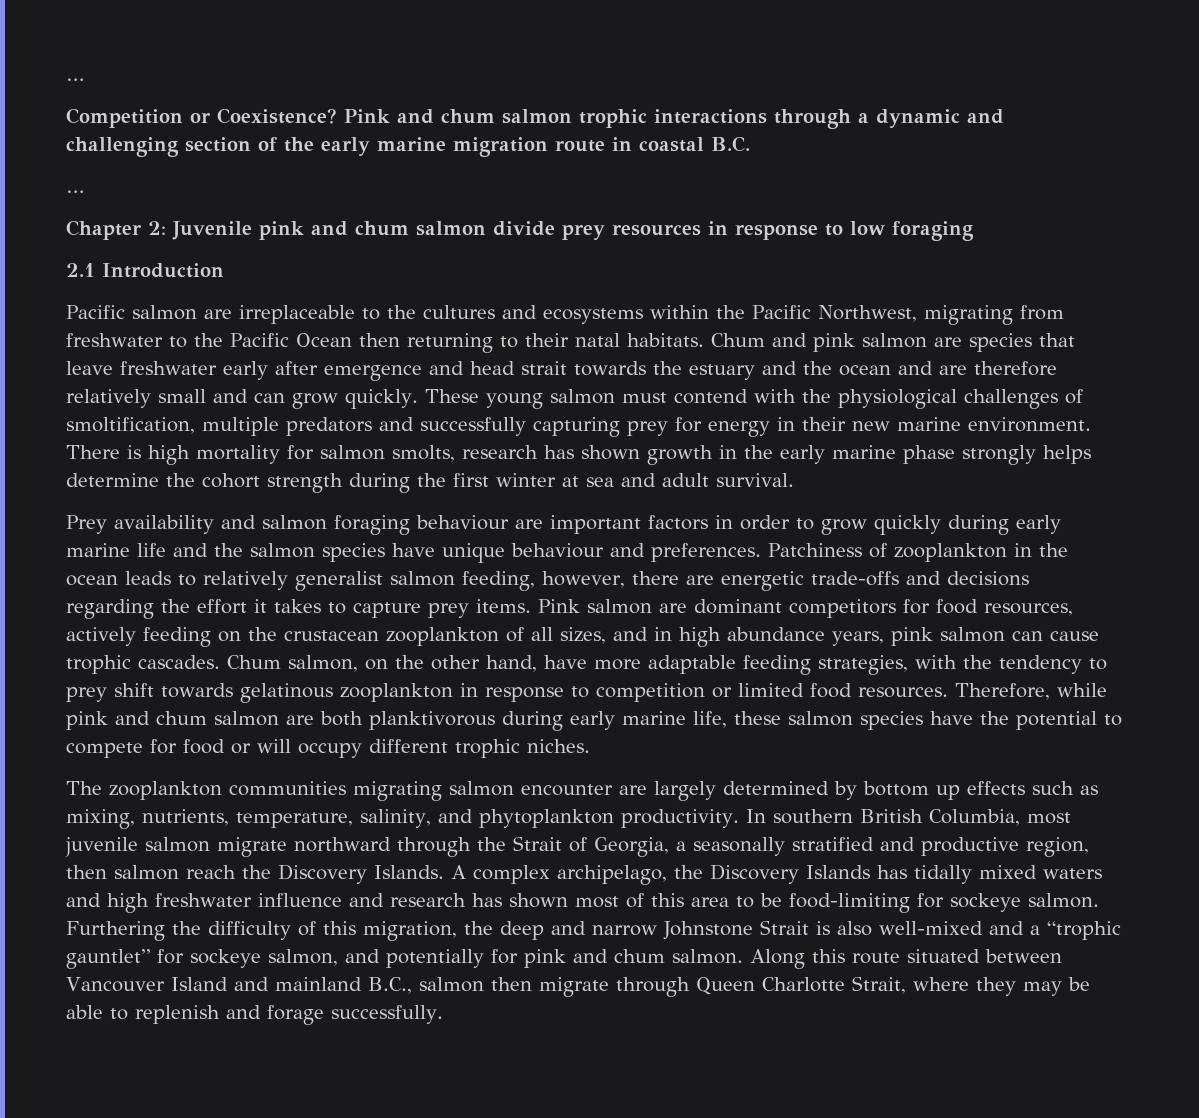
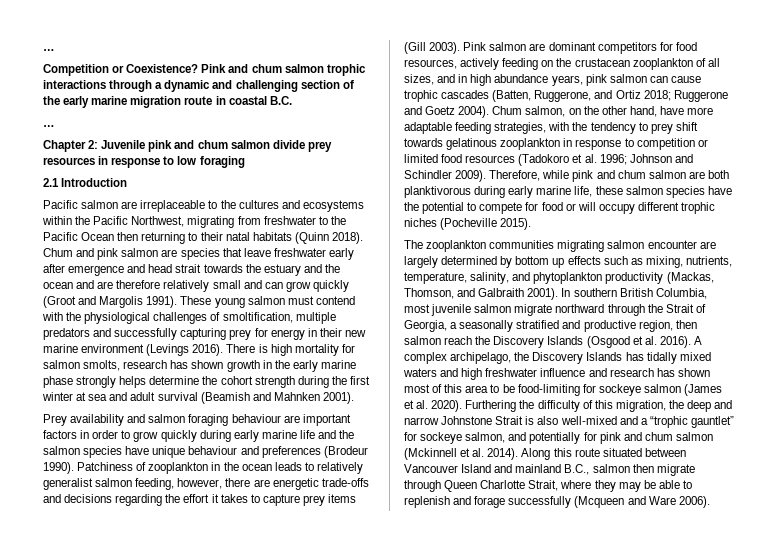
- Pacific salmon are irreplaceable to the cultures and ecosystems within the Pacific Northwest, migrating from freshwater to the Pacific Ocean then returning to their natal habitats.
+ Pacific salmon are irreplaceable to the cultures and ecosystems within the Pacific Northwest, migrating from freshwater to the Pacific Ocean then returning to their natal habitats (Quinn 2018).
- Chum and pink salmon are species that leave freshwater early after emergence and head strait towards the estuary and the ocean and are therefore relatively small and can grow quickly.
+ Chum and pink salmon are species that leave freshwater early after emergence and head strait towards the estuary and the ocean and are therefore relatively small and can grow quickly (Groot and Margolis 1991).
- These young salmon must contend with the physiological challenges of smoltification, multiple predators and successfully capturing prey for energy in their new marine environment.
+ These young salmon must contend with the physiological challenges of smoltification, multiple predators and successfully capturing prey for energy in their new marine environment (Levings 2016).
- There is high mortality for salmon smolts, research has shown growth in the early marine phase strongly helps determine the cohort strength during the first winter at sea and adult survival.
+ There is high mortality for salmon smolts, research has shown growth in the early marine phase strongly helps determine the cohort strength during the first winter at sea and adult survival (Beamish and Mahnken 2001).
- Prey availability and salmon foraging behaviour are important factors in order to grow quickly during early marine life and the salmon species have unique behaviour and preferences.
+ Prey availability and salmon foraging behaviour are important factors in order to grow quickly during early marine life and the salmon species have unique behaviour and preferences (Brodeur 1990).
- Patchiness of zooplankton in the ocean leads to relatively generalist salmon feeding, however, there are energetic trade-offs and decisions regarding the effort it takes to capture prey items.
+ Patchiness of zooplankton in the ocean leads to relatively generalist salmon feeding, however, there are energetic trade-offs and decisions regarding the effort it takes to capture prey items (Gill 2003).
- Pink salmon are dominant competitors for food resources, actively feeding on the crustacean zooplankton of all sizes, and in high abundance years, pink salmon can cause trophic cascades.
+ Pink salmon are dominant competitors for food resources, actively feeding on the crustacean zooplankton of all sizes, and in high abundance years, pink salmon can cause trophic cascades (Batten, Ruggerone, and Ortiz 2018; Ruggerone and Goetz 2004).
- Chum salmon, on the other hand, have more adaptable feeding strategies, with the tendency to prey shift towards gelatinous zooplankton in response to competition or limited food resources.
+ Chum salmon, on the other hand, have more adaptable feeding strategies, with the tendency to prey shift towards gelatinous zooplankton in response to competition or limited food resources (Tadokoro et al. 1996; Johnson and Schindler 2009).
- Therefore, while pink and chum salmon are both planktivorous during early marine life, these salmon species have the potential to compete for food or will occupy different trophic niches.
+ Therefore, while pink and chum salmon are both planktivorous during early marine life, these salmon species have the potential to compete for food or will occupy different trophic niches (Pocheville 2015).
- The zooplankton communities migrating salmon encounter are largely determined by bottom up effects such as mixing, nutrients, temperature, salinity, and phytoplankton productivity.
+ The zooplankton communities migrating salmon encounter are largely determined by bottom up effects such as mixing, nutrients, temperature, salinity, and phytoplankton productivity (Mackas, Thomson, and Galbraith 2001).
- In southern British Columbia, most juvenile salmon migrate northward through the Strait of Georgia, a seasonally stratified and productive region, then salmon reach the Discovery Islands.
+ In southern British Columbia, most juvenile salmon migrate northward through the Strait of Georgia, a seasonally stratified and productive region, then salmon reach the Discovery Islands (Osgood et al. 2016).
- A complex archipelago, the Discovery Islands has tidally mixed waters and high freshwater influence and research has shown most of this area to be food-limiting for sockeye salmon.
+ A complex archipelago, the Discovery Islands has tidally mixed waters and high freshwater influence and research has shown most of this area to be food-limiting for sockeye salmon (James et al. 2020).
- Furthering the difficulty of this migration, the deep and narrow Johnstone Strait is also well-mixed and a “trophic gauntlet” for sockeye salmon, and potentially for pink and chum salmon.
+ Furthering the difficulty of this migration, the deep and narrow Johnstone Strait is also well-mixed and a “trophic gauntlet” for sockeye salmon, and potentially for pink and chum salmon (Mckinnell et al. 2014).
- Along this route situated between Vancouver Island and mainland B.C., salmon then migrate through Queen Charlotte Strait, where they may be able to replenish and forage successfully.
+ Along this route situated between Vancouver Island and mainland B.C., salmon then migrate through Queen Charlotte Strait, where they may be able to replenish and forage successfully (Mcqueen and Ware 2006).

